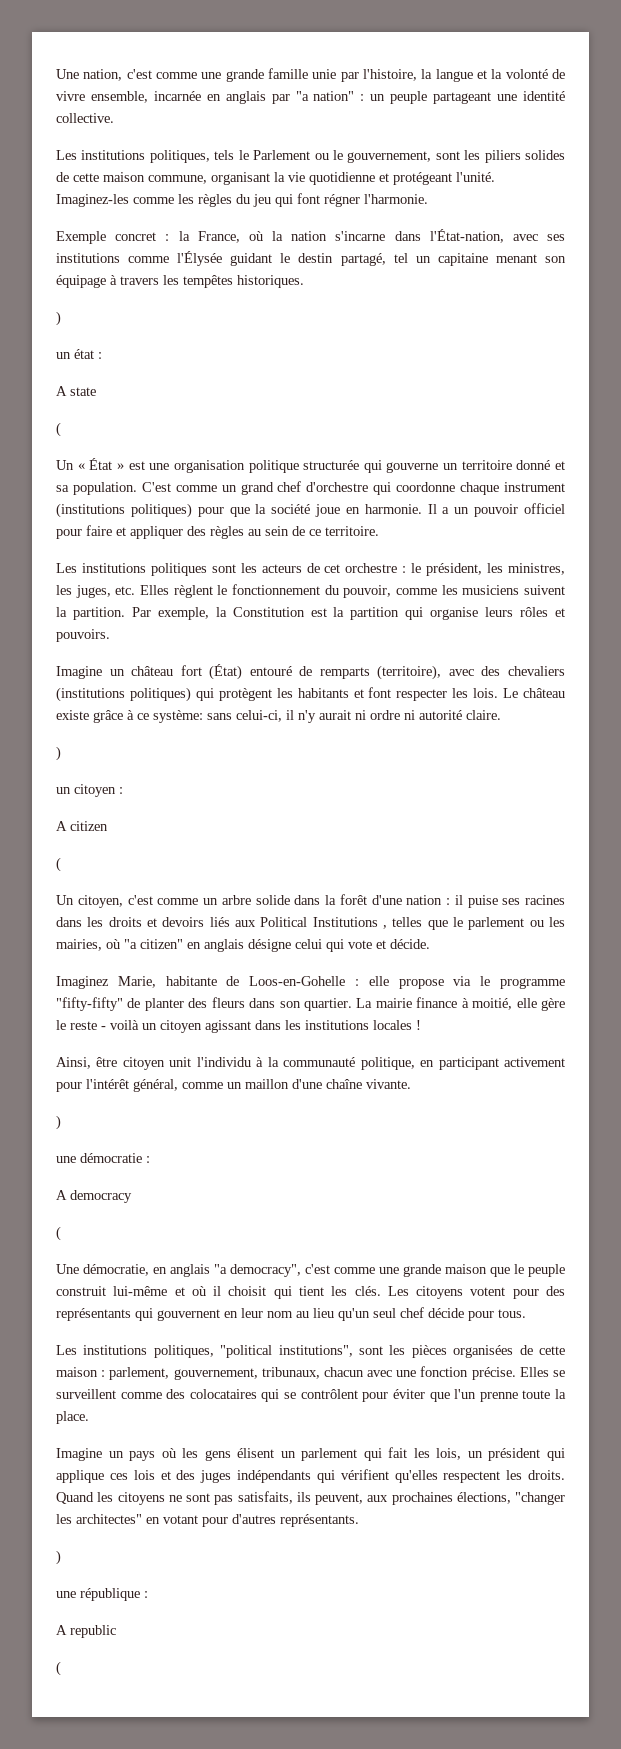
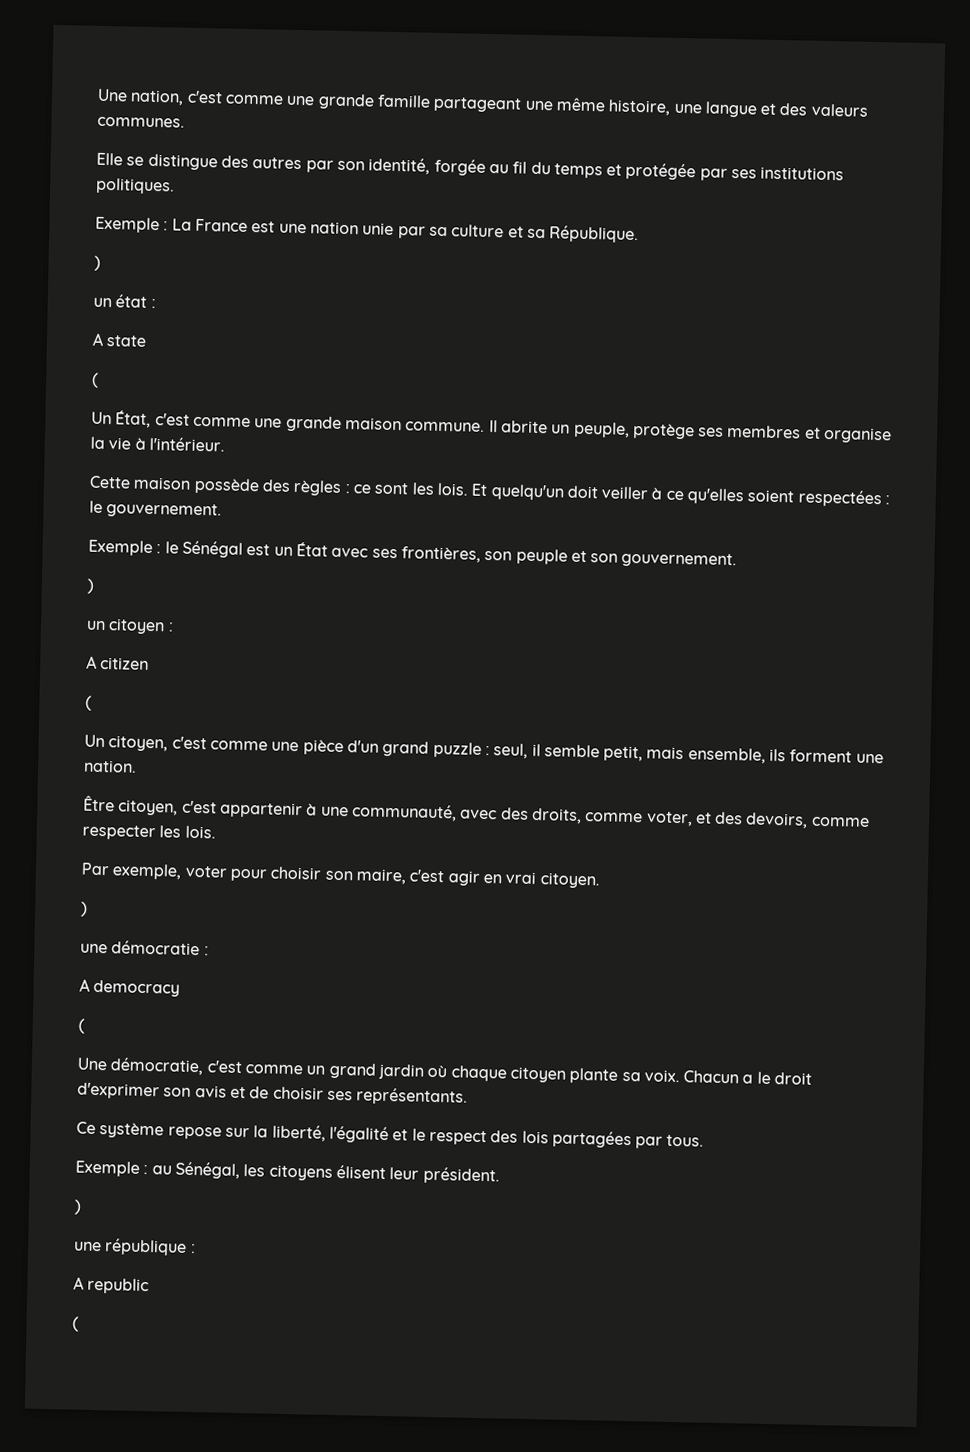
- Une nation, c'est comme une grande famille unie par l'histoire, la langue et la volonté de vivre ensemble, incarnée en anglais par "a nation" : un peuple partageant une identité collective.
- Les institutions politiques, tels le Parlement ou le gouvernement, sont les piliers solides de cette maison commune, organisant la vie quotidienne et protégeant l'unité. Imaginez-les comme les règles du jeu qui font régner l'harmonie.
- Exemple concret : la France, où la nation s'incarne dans l'État-nation, avec ses institutions comme l'Élysée guidant le destin partagé, tel un capitaine menant son équipage à travers les tempêtes historiques.
+ Une nation, c'est comme une grande famille partageant une même histoire, une langue et des valeurs communes.
+ Elle se distingue des autres par son identité, forgée au fil du temps et protégée par ses institutions politiques.
+ Exemple : La France est une nation unie par sa culture et sa République.
- Un « État » est une organisation politique structurée qui gouverne un territoire donné et sa population. C'est comme un grand chef d'orchestre qui coordonne chaque instrument (institutions politiques) pour que la société joue en harmonie. Il a un pouvoir officiel pour faire et appliquer des règles au sein de ce territoire.
- Les institutions politiques sont les acteurs de cet orchestre : le président, les ministres, les juges, etc. Elles règlent le fonctionnement du pouvoir, comme les musiciens suivent la partition. Par exemple, la Constitution est la partition qui organise leurs rôles et pouvoirs.
- Imagine un château fort (État) entouré de remparts (territoire), avec des chevaliers (institutions politiques) qui protègent les habitants et font respecter les lois. Le château existe grâce à ce système: sans celui-ci, il n'y aurait ni ordre ni autorité claire.
+ Un État, c'est comme une grande maison commune. Il abrite un peuple, protège ses membres et organise la vie à l'intérieur.
+ Cette maison possède des règles : ce sont les lois. Et quelqu'un doit veiller à ce qu'elles soient respectées : le gouvernement.
+ Exemple : le Sénégal est un État avec ses frontières, son peuple et son gouvernement.
- Un citoyen, c'est comme un arbre solide dans la forêt d'une nation : il puise ses racines dans les droits et devoirs liés aux Political Institutions , telles que le parlement ou les mairies, où "a citizen" en anglais désigne celui qui vote et décide.
- Imaginez Marie, habitante de Loos-en-Gohelle : elle propose via le programme "fifty-fifty" de planter des fleurs dans son quartier. La mairie finance à moitié, elle gère le reste - voilà un citoyen agissant dans les institutions locales !
- Ainsi, être citoyen unit l'individu à la communauté politique, en participant activement pour l'intérêt général, comme un maillon d'une chaîne vivante.
+ Un citoyen, c'est comme une pièce d'un grand puzzle : seul, il semble petit, mais ensemble, ils forment une nation.
+ Être citoyen, c'est appartenir à une communauté, avec des droits, comme voter, et des devoirs, comme respecter les lois.
+ Par exemple, voter pour choisir son maire, c'est agir en vrai citoyen.
- Une démocratie, en anglais "a democracy", c'est comme une grande maison que le peuple construit lui‑même et où il choisit qui tient les clés. Les citoyens votent pour des représentants qui gouvernent en leur nom au lieu qu'un seul chef décide pour tous.
- Les institutions politiques, "political institutions", sont les pièces organisées de cette maison : parlement, gouvernement, tribunaux, chacun avec une fonction précise. Elles se surveillent comme des colocataires qui se contrôlent pour éviter que l'un prenne toute la place.
- Imagine un pays où les gens élisent un parlement qui fait les lois, un président qui applique ces lois et des juges indépendants qui vérifient qu'elles respectent les droits. Quand les citoyens ne sont pas satisfaits, ils peuvent, aux prochaines élections, "changer les architectes" en votant pour d'autres représentants.
+ Une démocratie, c'est comme un grand jardin où chaque citoyen plante sa voix. Chacun a le droit d'exprimer son avis et de choisir ses représentants.
+ Ce système repose sur la liberté, l'égalité et le respect des lois partagées par tous.
+ Exemple : au Sénégal, les citoyens élisent leur président.

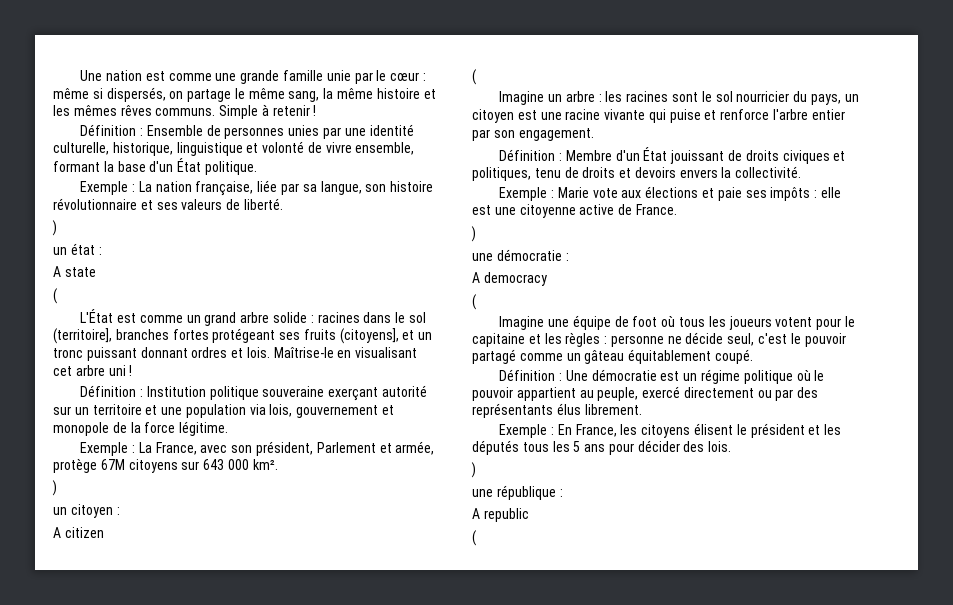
- Une nation, c'est comme une grande famille partageant une même histoire, une langue et des valeurs communes.
- Elle se distingue des autres par son identité, forgée au fil du temps et protégée par ses institutions politiques.
- Exemple : La France est une nation unie par sa culture et sa République.
+ Une nation est comme une grande famille unie par le cœur : même si dispersés, on partage le même sang, la même histoire et les mêmes rêves communs. Simple à retenir !
+ Définition : Ensemble de personnes unies par une identité culturelle, historique, linguistique et volonté de vivre ensemble, formant la base d'un État politique.
+ Exemple : La nation française, liée par sa langue, son histoire révolutionnaire et ses valeurs de liberté.
- Un État, c'est comme une grande maison commune. Il abrite un peuple, protège ses membres et organise la vie à l'intérieur.
- Cette maison possède des règles : ce sont les lois. Et quelqu'un doit veiller à ce qu'elles soient respectées : le gouvernement.
- Exemple : le Sénégal est un État avec ses frontières, son peuple et son gouvernement.
+ L'État est comme un grand arbre solide : racines dans le sol (territoire], branches fortes protégeant ses fruits (citoyens], et un tronc puissant donnant ordres et lois. Maîtrise-le en visualisant cet arbre uni !
+ Définition : Institution politique souveraine exerçant autorité sur un territoire et une population via lois, gouvernement et monopole de la force légitime.
+ Exemple : La France, avec son président, Parlement et armée, protège 67M citoyens sur 643 000 km².
- Un citoyen, c'est comme une pièce d'un grand puzzle : seul, il semble petit, mais ensemble, ils forment une nation.
- Être citoyen, c'est appartenir à une communauté, avec des droits, comme voter, et des devoirs, comme respecter les lois.
- Par exemple, voter pour choisir son maire, c'est agir en vrai citoyen.
+ Imagine un arbre : les racines sont le sol nourricier du pays, un citoyen est une racine vivante qui puise et renforce l'arbre entier par son engagement.
+ Définition : Membre d'un État jouissant de droits civiques et politiques, tenu de droits et devoirs envers la collectivité.
+ Exemple : Marie vote aux élections et paie ses impôts : elle est une citoyenne active de France.
- Une démocratie, c'est comme un grand jardin où chaque citoyen plante sa voix. Chacun a le droit d'exprimer son avis et de choisir ses représentants.
- Ce système repose sur la liberté, l'égalité et le respect des lois partagées par tous.
- Exemple : au Sénégal, les citoyens élisent leur président.
+ Imagine une équipe de foot où tous les joueurs votent pour le capitaine et les règles : personne ne décide seul, c'est le pouvoir partagé comme un gâteau équitablement coupé.
+ Définition : Une démocratie est un régime politique où le pouvoir appartient au peuple, exercé directement ou par des représentants élus librement.
+ Exemple : En France, les citoyens élisent le président et les députés tous les 5 ans pour décider des lois.

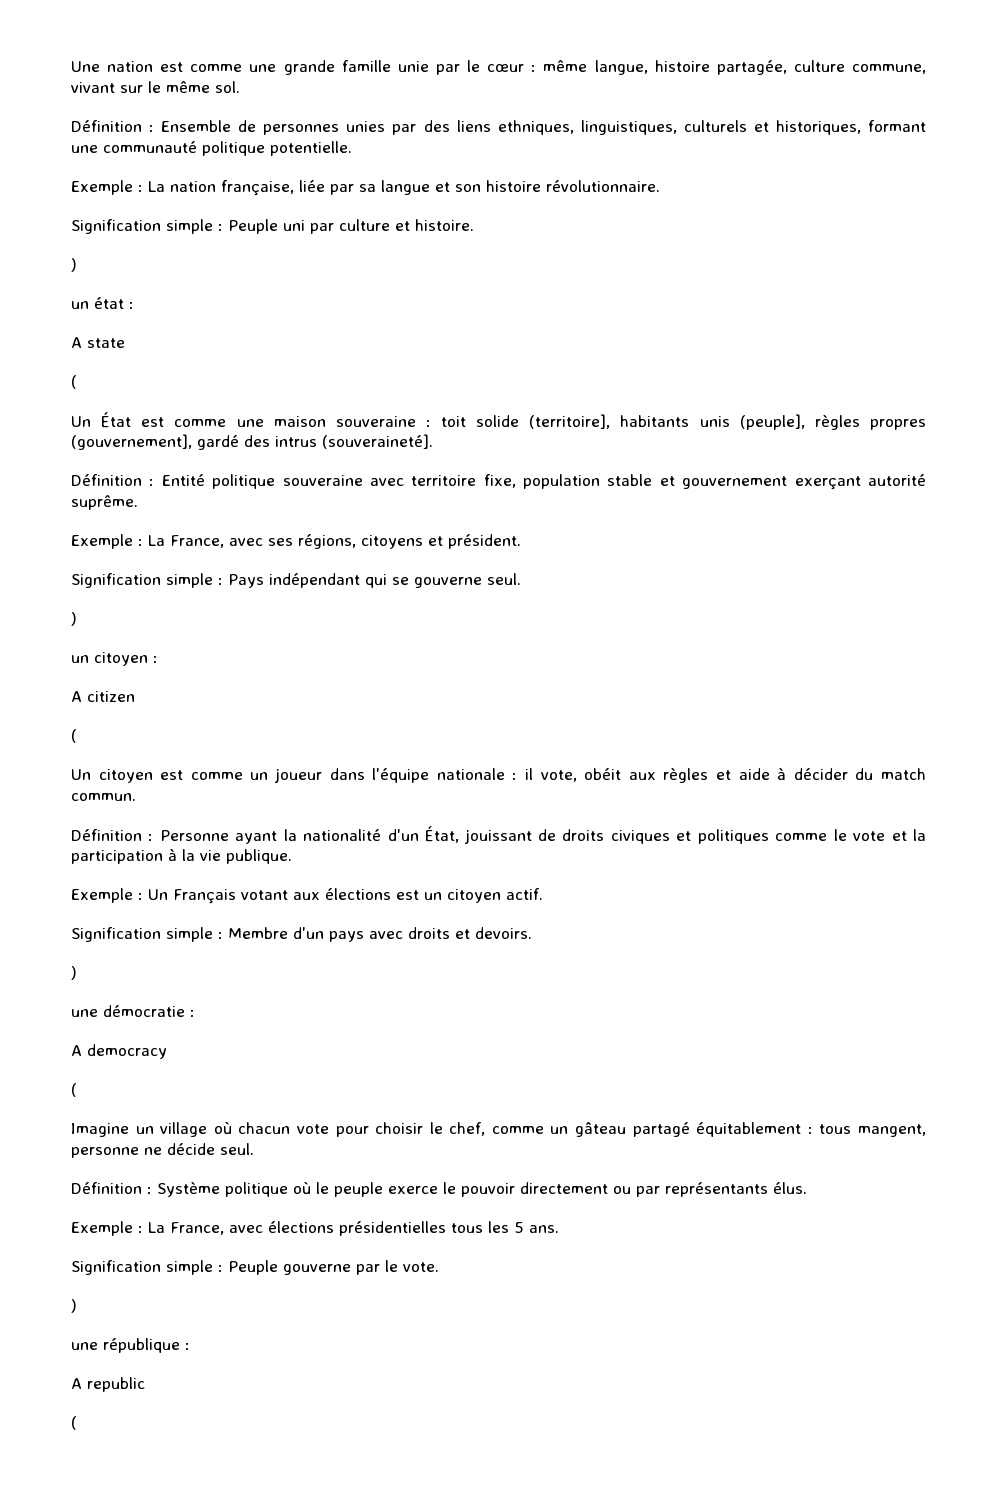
- Une nation est comme une grande famille unie par le cœur : même si dispersés, on partage le même sang, la même histoire et les mêmes rêves communs. Simple à retenir !
+ Une nation est comme une grande famille unie par le cœur : même langue, histoire partagée, culture commune, vivant sur le même sol.
- Définition : Ensemble de personnes unies par une identité culturelle, historique, linguistique et volonté de vivre ensemble, formant la base d'un État politique.
+ Définition : Ensemble de personnes unies par des liens ethniques, linguistiques, culturels et historiques, formant une communauté politique potentielle.
- Exemple : La nation française, liée par sa langue, son histoire révolutionnaire et ses valeurs de liberté.
+ Exemple : La nation française, liée par sa langue et son histoire révolutionnaire.
+ Signification simple : Peuple uni par culture et histoire.
- L'État est comme un grand arbre solide : racines dans le sol (territoire], branches fortes protégeant ses fruits (citoyens], et un tronc puissant donnant ordres et lois. Maîtrise-le en visualisant cet arbre uni !
- Définition : Institution politique souveraine exerçant autorité sur un territoire et une population via lois, gouvernement et monopole de la force légitime.
- Exemple : La France, avec son président, Parlement et armée, protège 67M citoyens sur 643 000 km².
+ Un État est comme une maison souveraine : toit solide (territoire], habitants unis (peuple], règles propres (gouvernement], gardé des intrus (souveraineté].
+ Définition : Entité politique souveraine avec territoire fixe, population stable et gouvernement exerçant autorité suprême.
+ Exemple : La France, avec ses régions, citoyens et président.
+ Signification simple : Pays indépendant qui se gouverne seul.
- Imagine un arbre : les racines sont le sol nourricier du pays, un citoyen est une racine vivante qui puise et renforce l'arbre entier par son engagement.
- Définition : Membre d'un État jouissant de droits civiques et politiques, tenu de droits et devoirs envers la collectivité.
- Exemple : Marie vote aux élections et paie ses impôts : elle est une citoyenne active de France.
+ Un citoyen est comme un joueur dans l'équipe nationale : il vote, obéit aux règles et aide à décider du match commun.
+ Définition : Personne ayant la nationalité d'un État, jouissant de droits civiques et politiques comme le vote et la participation à la vie publique.
+ Exemple : Un Français votant aux élections est un citoyen actif.
+ Signification simple : Membre d'un pays avec droits et devoirs.
- Imagine une équipe de foot où tous les joueurs votent pour le capitaine et les règles : personne ne décide seul, c'est le pouvoir partagé comme un gâteau équitablement coupé.
- Définition : Une démocratie est un régime politique où le pouvoir appartient au peuple, exercé directement ou par des représentants élus librement.
- Exemple : En France, les citoyens élisent le président et les députés tous les 5 ans pour décider des lois.
+ Imagine un village où chacun vote pour choisir le chef, comme un gâteau partagé équitablement : tous mangent, personne ne décide seul.
+ Définition : Système politique où le peuple exerce le pouvoir directement ou par représentants élus.
+ Exemple : La France, avec élections présidentielles tous les 5 ans.
+ Signification simple : Peuple gouverne par le vote.

